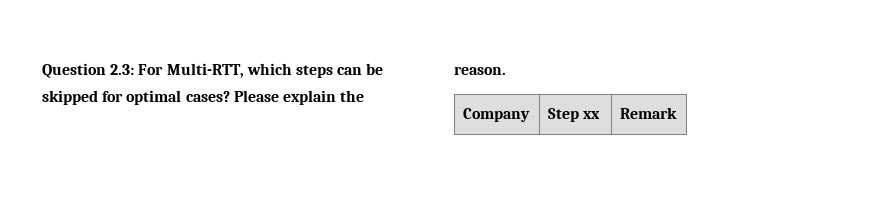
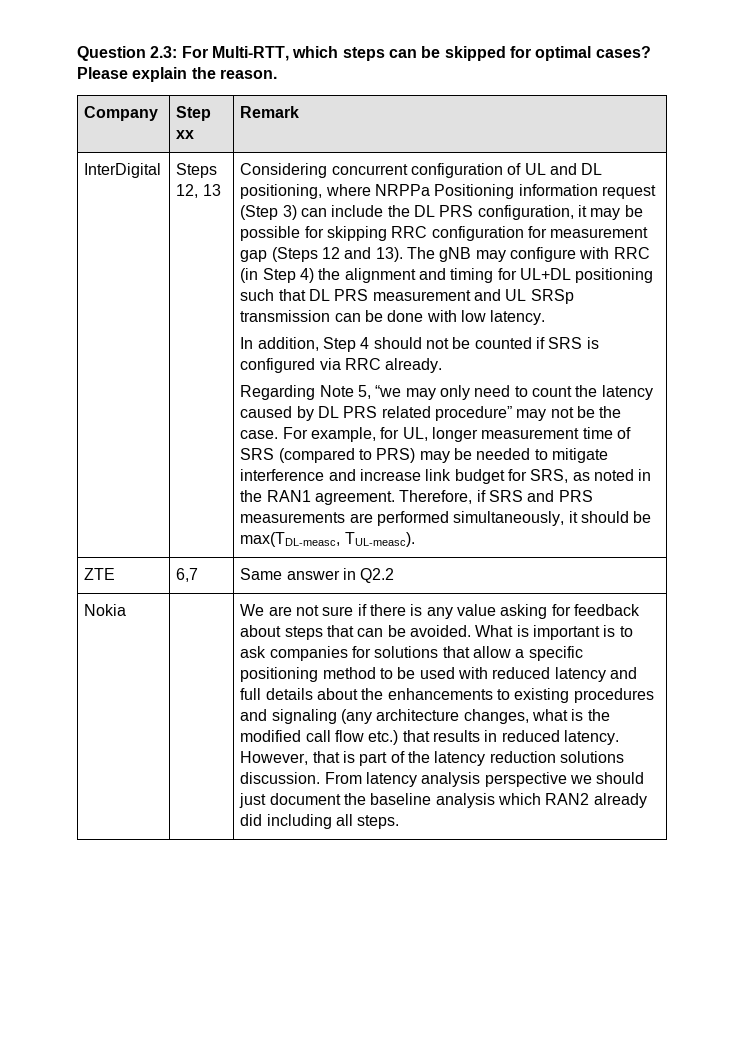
+ InterDigital | Steps 12, 13 | Considering concurrent configuration of UL and DL positioning, where NRPPa Positioning information request (Step 3) can include the DL PRS configuration, it may be possible for skipping RRC configuration for measurement gap (Steps 12 and 13). The gNB may configure with RRC (in Step 4) the alignment and timing for UL+DL positioning such that DL PRS measurement and UL SRSp transmission can be done with low latency.
+ In addition, Step 4 should not be counted if SRS is configured via RRC already.
+ Regarding Note 5, “we may only need to count the latency caused by DL PRS related procedure” may not be the case. For example, for UL, longer measurement time of SRS (compared to PRS) may be needed to mitigate interference and increase link budget for SRS, as noted in the RAN1 agreement. Therefore, if SRS and PRS measurements are performed simultaneously, it should be max(TDL-measc, TUL-measc).
+ ZTE | 6,7 | Same answer in Q2.2
+ Nokia | | We are not sure if there is any value asking for feedback about steps that can be avoided. What is important is to ask companies for solutions that allow a specific positioning method to be used with reduced latency and full details about the enhancements to existing procedures and signaling (any architecture changes, what is the modified call flow etc.) that results in reduced latency. However, that is part of the latency reduction solutions discussion. From latency analysis perspective we should just document the baseline analysis which RAN2 already did including all steps.

